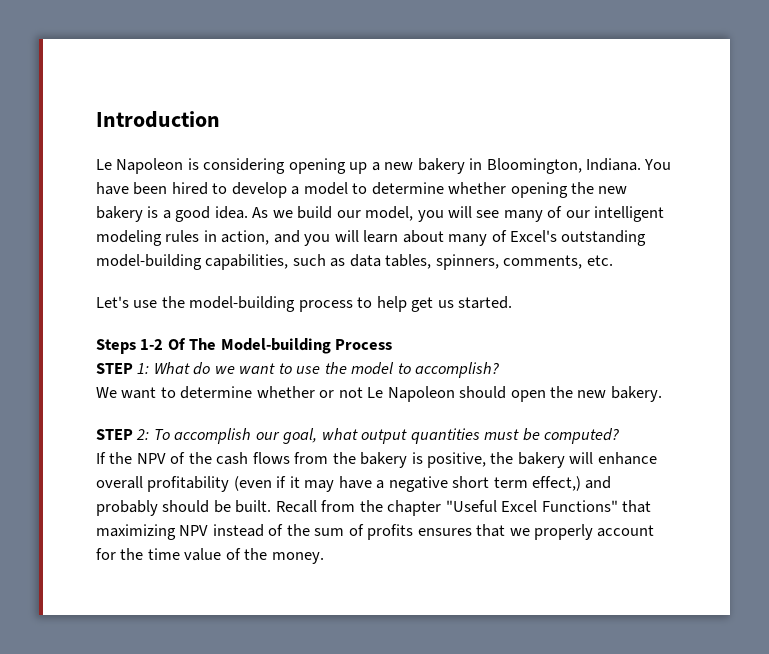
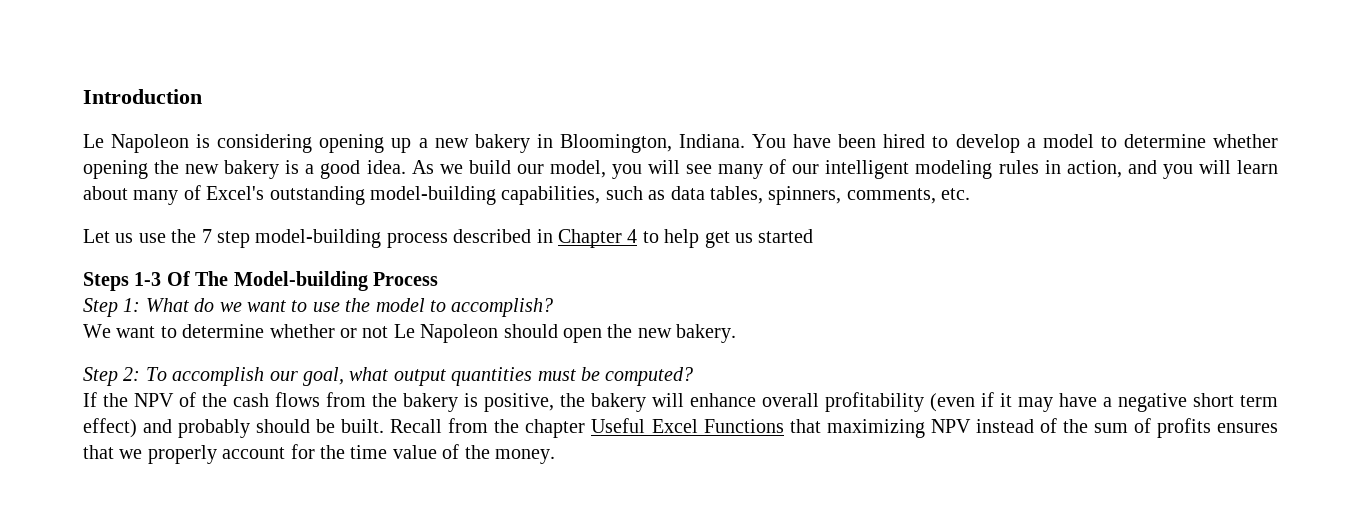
- Let's use the model-building process to help get us started.
+ Let us use the 7 step model-building process described in Chapter 4 to help get us started
- Steps 1-2 Of The Model-building Process
+ Steps 1-3 Of The Model-building Process
- STEP 1: What do we want to use the model to accomplish?
+ Step 1: What do we want to use the model to accomplish?
- STEP 2: To accomplish our goal, what output quantities must be computed?
+ Step 2: To accomplish our goal, what output quantities must be computed?
- If the NPV of the cash flows from the bakery is positive, the bakery will enhance overall profitability (even if it may have a negative short term effect,) and probably should be built.
+ If the NPV of the cash flows from the bakery is positive, the bakery will enhance overall profitability (even if it may have a negative short term effect) and probably should be built.
- Recall from the chapter "Useful Excel Functions" that maximizing NPV instead of the sum of profits ensures that we properly account for the time value of the money.
+ Recall from the chapter Useful Excel Functions that maximizing NPV instead of the sum of profits ensures that we properly account for the time value of the money.

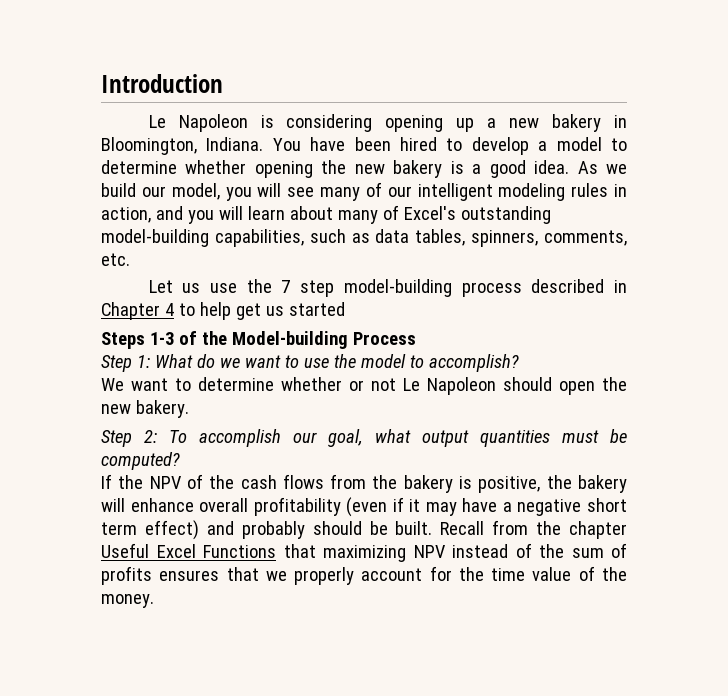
- Steps 1-3 Of The Model-building Process
+ Steps 1-3 of the Model-building Process

